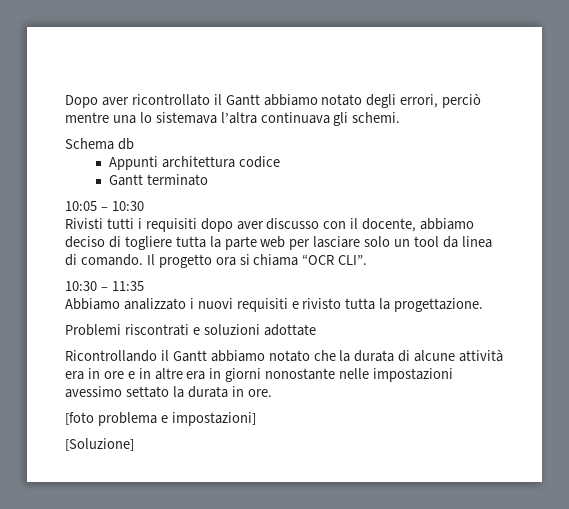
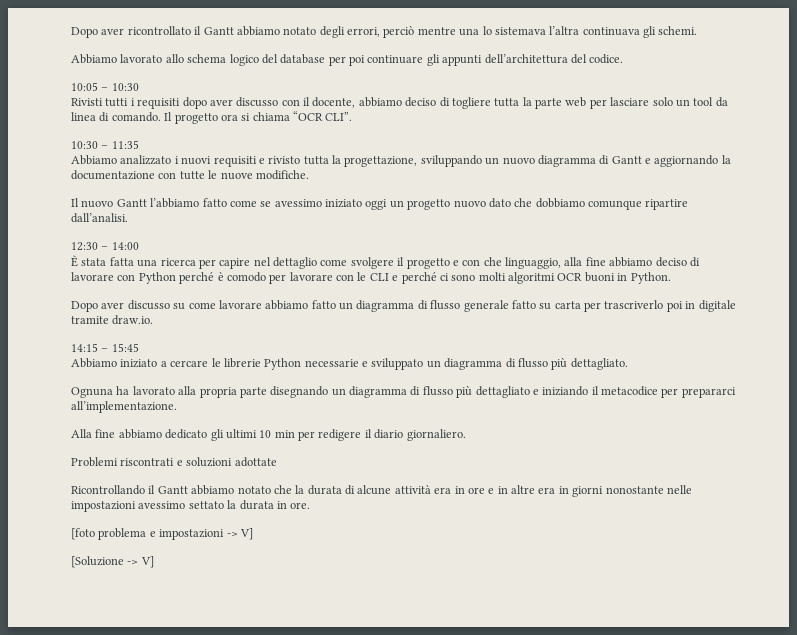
- Schema db
- Appunti architettura codice
- Gantt terminato
+ Abbiamo lavorato allo schema logico del database per poi continuare gli appunti dell’architettura del codice.
- Abbiamo analizzato i nuovi requisiti e rivisto tutta la progettazione.
+ Abbiamo analizzato i nuovi requisiti e rivisto tutta la progettazione, sviluppando un nuovo diagramma di Gantt e aggiornando la documentazione con tutte le nuove modifiche.
+ Il nuovo Gantt l’abbiamo fatto come se avessimo iniziato oggi un progetto nuovo dato che dobbiamo comunque ripartire dall’analisi.
+ 12:30 – 14:00
+ È stata fatta una ricerca per capire nel dettaglio come svolgere il progetto e con che linguaggio, alla fine abbiamo deciso di lavorare con Python perché è comodo per lavorare con le CLI e perché ci sono molti algoritmi OCR buoni in Python.
+ Dopo aver discusso su come lavorare abbiamo fatto un diagramma di flusso generale fatto su carta per trascriverlo poi in digitale tramite draw.io.
+ 14:15 – 15:45
+ Abbiamo iniziato a cercare le librerie Python necessarie e sviluppato un diagramma di flusso più dettagliato.
+ Ognuna ha lavorato alla propria parte disegnando un diagramma di flusso più dettagliato e iniziando il metacodice per prepararci all’implementazione.
+ Alla fine abbiamo dedicato gli ultimi 10 min per redigere il diario giornaliero.
- [foto problema e impostazioni]
- [Soluzione]
+ [foto problema e impostazioni -> V]
+ [Soluzione -> V]

